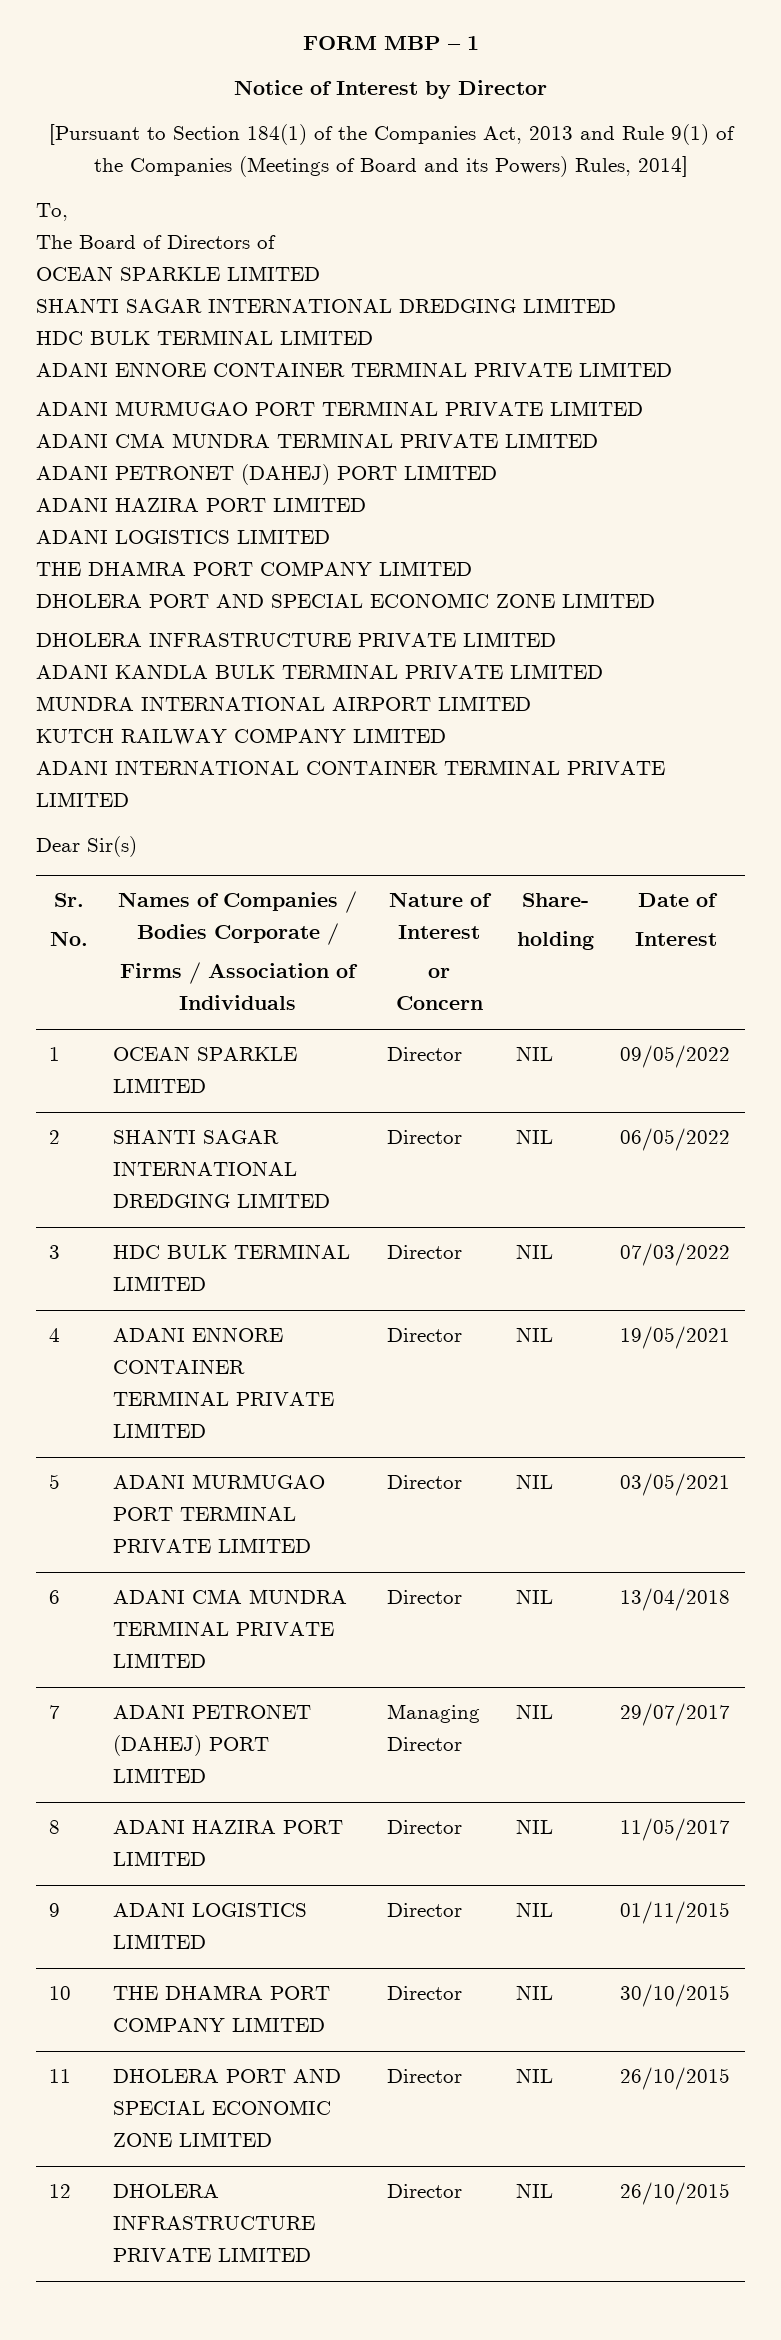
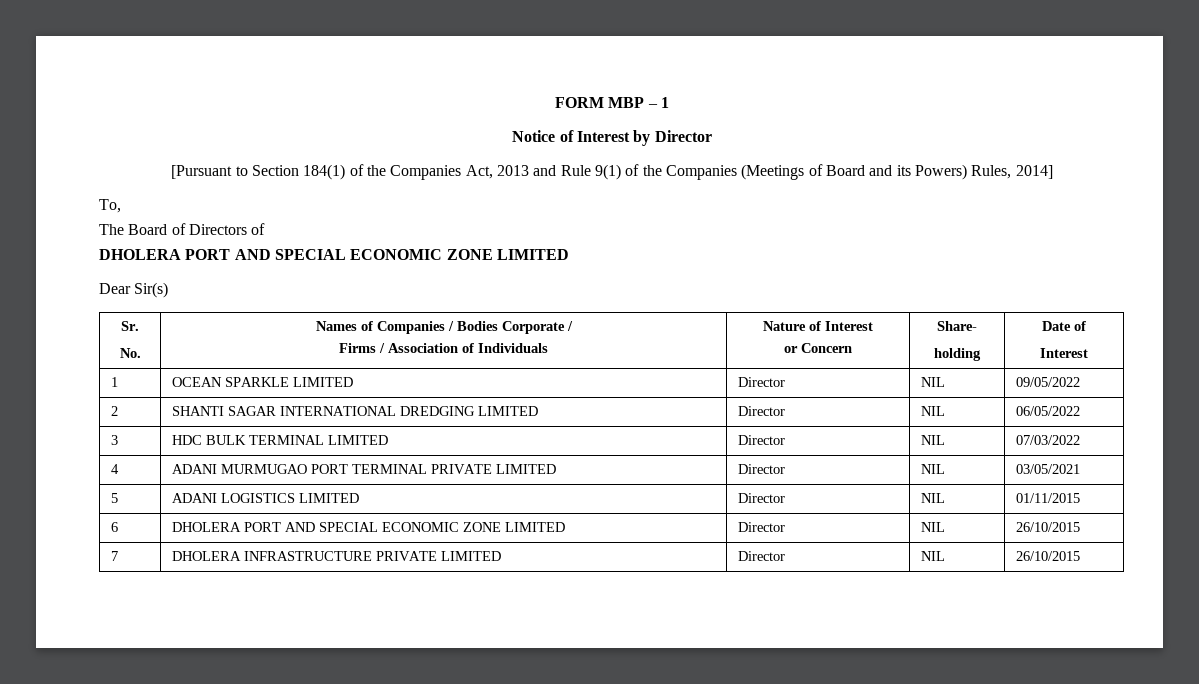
  The Board of Directors of
- OCEAN SPARKLE LIMITED
- SHANTI SAGAR INTERNATIONAL DREDGING LIMITED
- HDC BULK TERMINAL LIMITED
- ADANI ENNORE CONTAINER TERMINAL PRIVATE LIMITED
- ADANI MURMUGAO PORT TERMINAL PRIVATE LIMITED
- ADANI CMA MUNDRA TERMINAL PRIVATE LIMITED
- ADANI PETRONET (DAHEJ) PORT LIMITED
- ADANI HAZIRA PORT LIMITED
- ADANI LOGISTICS LIMITED
- THE DHAMRA PORT COMPANY LIMITED
  DHOLERA PORT AND SPECIAL ECONOMIC ZONE LIMITED
- DHOLERA INFRASTRUCTURE PRIVATE LIMITED
- ADANI KANDLA BULK TERMINAL PRIVATE LIMITED
- MUNDRA INTERNATIONAL AIRPORT LIMITED
- KUTCH RAILWAY COMPANY LIMITED
- ADANI INTERNATIONAL CONTAINER TERMINAL PRIVATE LIMITED
- 4 | ADANI ENNORE CONTAINER TERMINAL PRIVATE LIMITED | Director | NIL | 19/05/2021
- 5 | ADANI MURMUGAO PORT TERMINAL PRIVATE LIMITED | Director | NIL | 03/05/2021
+ 4 | ADANI MURMUGAO PORT TERMINAL PRIVATE LIMITED | Director | NIL | 03/05/2021
- 6 | ADANI CMA MUNDRA TERMINAL PRIVATE LIMITED | Director | NIL | 13/04/2018
- 7 | ADANI PETRONET (DAHEJ) PORT LIMITED | Managing Director | NIL | 29/07/2017
- 8 | ADANI HAZIRA PORT LIMITED | Director | NIL | 11/05/2017
- 9 | ADANI LOGISTICS LIMITED | Director | NIL | 01/11/2015
+ 5 | ADANI LOGISTICS LIMITED | Director | NIL | 01/11/2015
- 10 | THE DHAMRA PORT COMPANY LIMITED | Director | NIL | 30/10/2015
- 11 | DHOLERA PORT AND SPECIAL ECONOMIC ZONE LIMITED | Director | NIL | 26/10/2015
+ 6 | DHOLERA PORT AND SPECIAL ECONOMIC ZONE LIMITED | Director | NIL | 26/10/2015
- 12 | DHOLERA INFRASTRUCTURE PRIVATE LIMITED | Director | NIL | 26/10/2015
+ 7 | DHOLERA INFRASTRUCTURE PRIVATE LIMITED | Director | NIL | 26/10/2015

